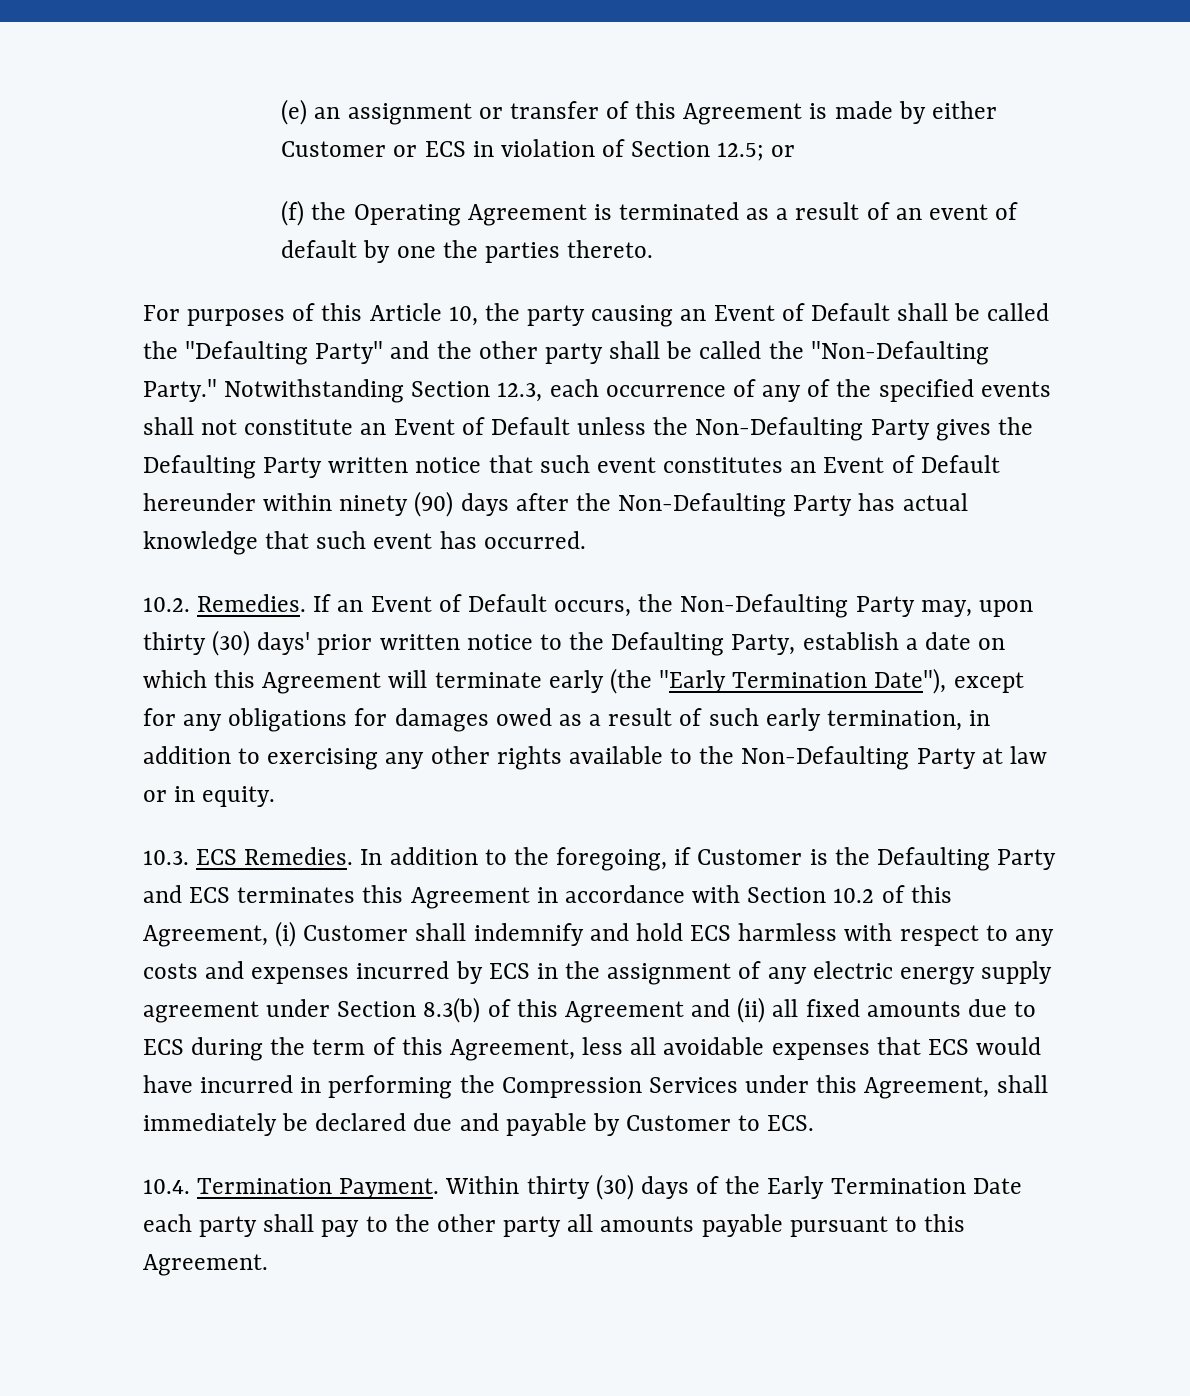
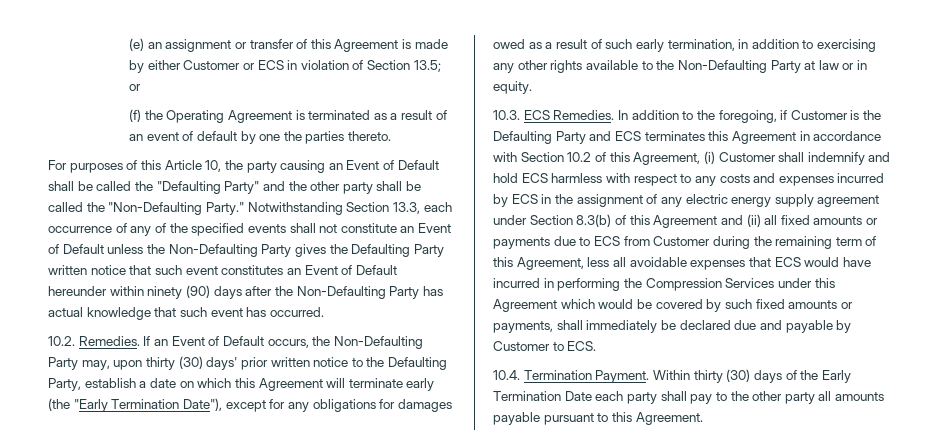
- (e) an assignment or transfer of this Agreement is made by either Customer or ECS in violation of Section 12.5; or
+ (e) an assignment or transfer of this Agreement is made by either Customer or ECS in violation of Section 13.5; or
- Notwithstanding Section 12.3, each occurrence of any of the specified events shall not constitute an Event of Default unless the Non-Defaulting Party gives the Defaulting Party written notice that such event constitutes an Event of Default hereunder within ninety (90) days after the Non-Defaulting Party has actual knowledge that such event has occurred.
+ Notwithstanding Section 13.3, each occurrence of any of the specified events shall not constitute an Event of Default unless the Non-Defaulting Party gives the Defaulting Party written notice that such event constitutes an Event of Default hereunder within ninety (90) days after the Non-Defaulting Party has actual knowledge that such event has occurred.
- In addition to the foregoing, if Customer is the Defaulting Party and ECS terminates this Agreement in accordance with Section 10.2 of this Agreement, (i) Customer shall indemnify and hold ECS harmless with respect to any costs and expenses incurred by ECS in the assignment of any electric energy supply agreement under Section 8.3(b) of this Agreement and (ii) all fixed amounts due to ECS during the term of this Agreement, less all avoidable expenses that ECS would have incurred in performing the Compression Services under this Agreement, shall immediately be declared due and payable by Customer to ECS.
+ In addition to the foregoing, if Customer is the Defaulting Party and ECS terminates this Agreement in accordance with Section 10.2 of this Agreement, (i) Customer shall indemnify and hold ECS harmless with respect to any costs and expenses incurred by ECS in the assignment of any electric energy supply agreement under Section 8.3(b) of this Agreement and (ii) all fixed amounts or payments due to ECS from Customer during the remaining term of this Agreement, less all avoidable expenses that ECS would have incurred in performing the Compression Services under this Agreement which would be covered by such fixed amounts or payments, shall immediately be declared due and payable by Customer to ECS.

